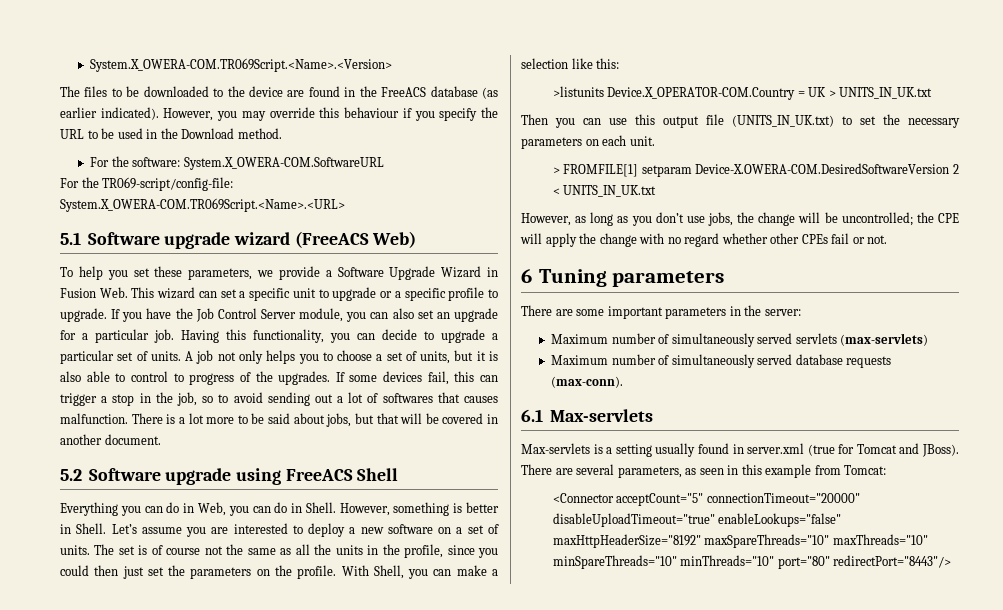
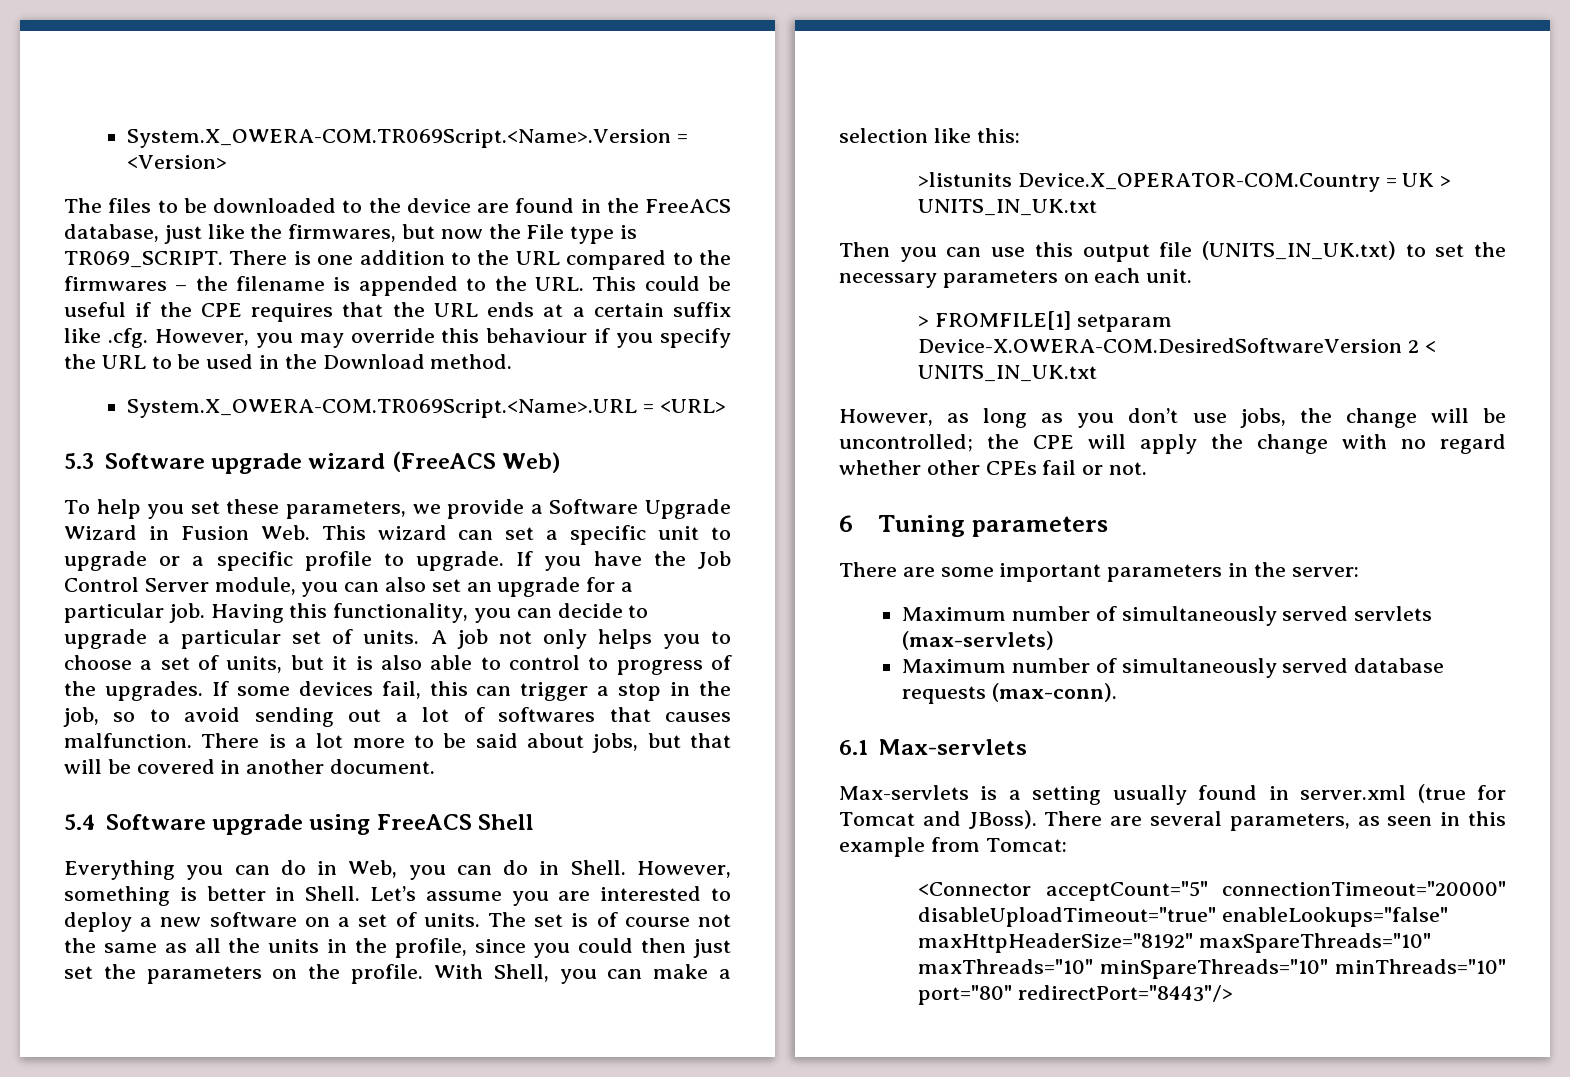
- System.X_OWERA-COM.TR069Script.<Name>.<Version>
+ System.X_OWERA-COM.TR069Script.<Name>.Version = <Version>
- The files to be downloaded to the device are found in the FreeACS database (as earlier indicated). However, you may override this behaviour if you specify the URL to be used in the Download method.
+ The files to be downloaded to the device are found in the FreeACS database, just like the firmwares, but now the File type is TR069_SCRIPT. There is one addition to the URL compared to the firmwares – the filename is appended to the URL. This could be useful if the CPE requires that the URL ends at a certain suffix like .cfg. However, you may override this behaviour if you specify the URL to be used in the Download method.
- For the software: System.X_OWERA-COM.SoftwareURL
- For the TR069-script/config-file: System.X_OWERA-COM.TR069Script.<Name>.<URL>
- 5.1 Software upgrade wizard (FreeACS Web)
+ System.X_OWERA-COM.TR069Script.<Name>.URL = <URL>
+ 5.3 Software upgrade wizard (FreeACS Web)
- 5.2 Software upgrade using FreeACS Shell
+ 5.4 Software upgrade using FreeACS Shell

